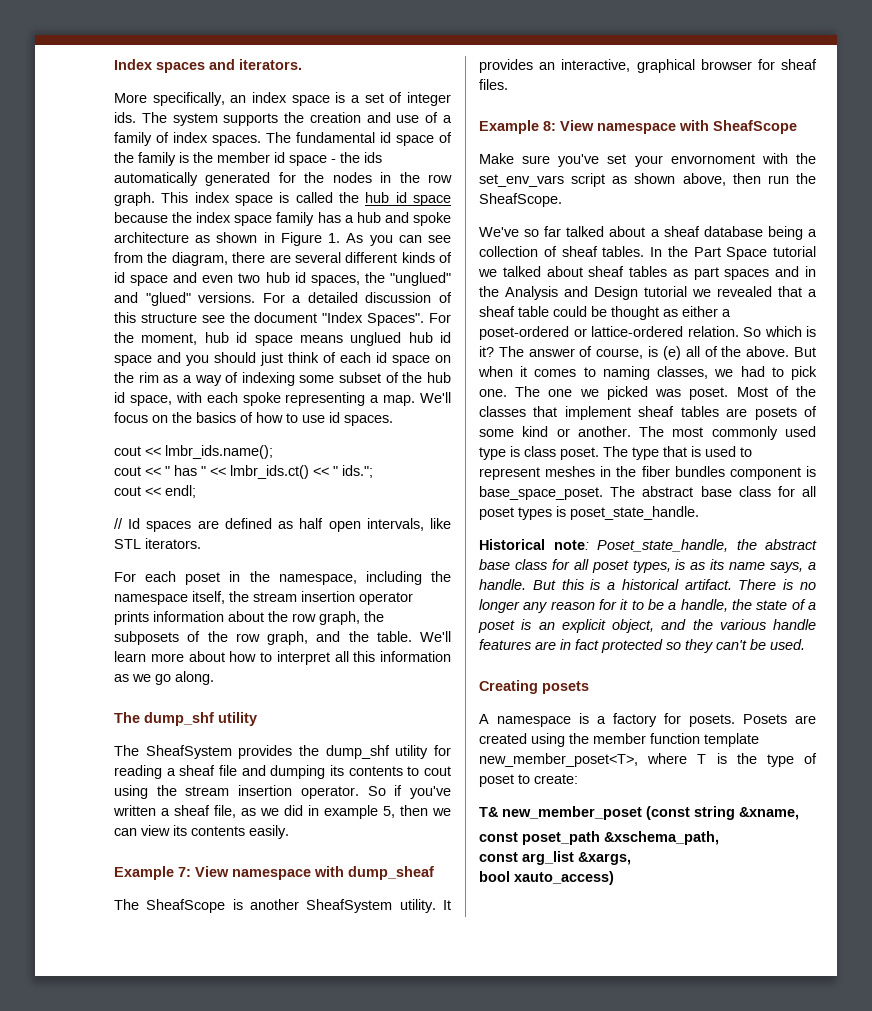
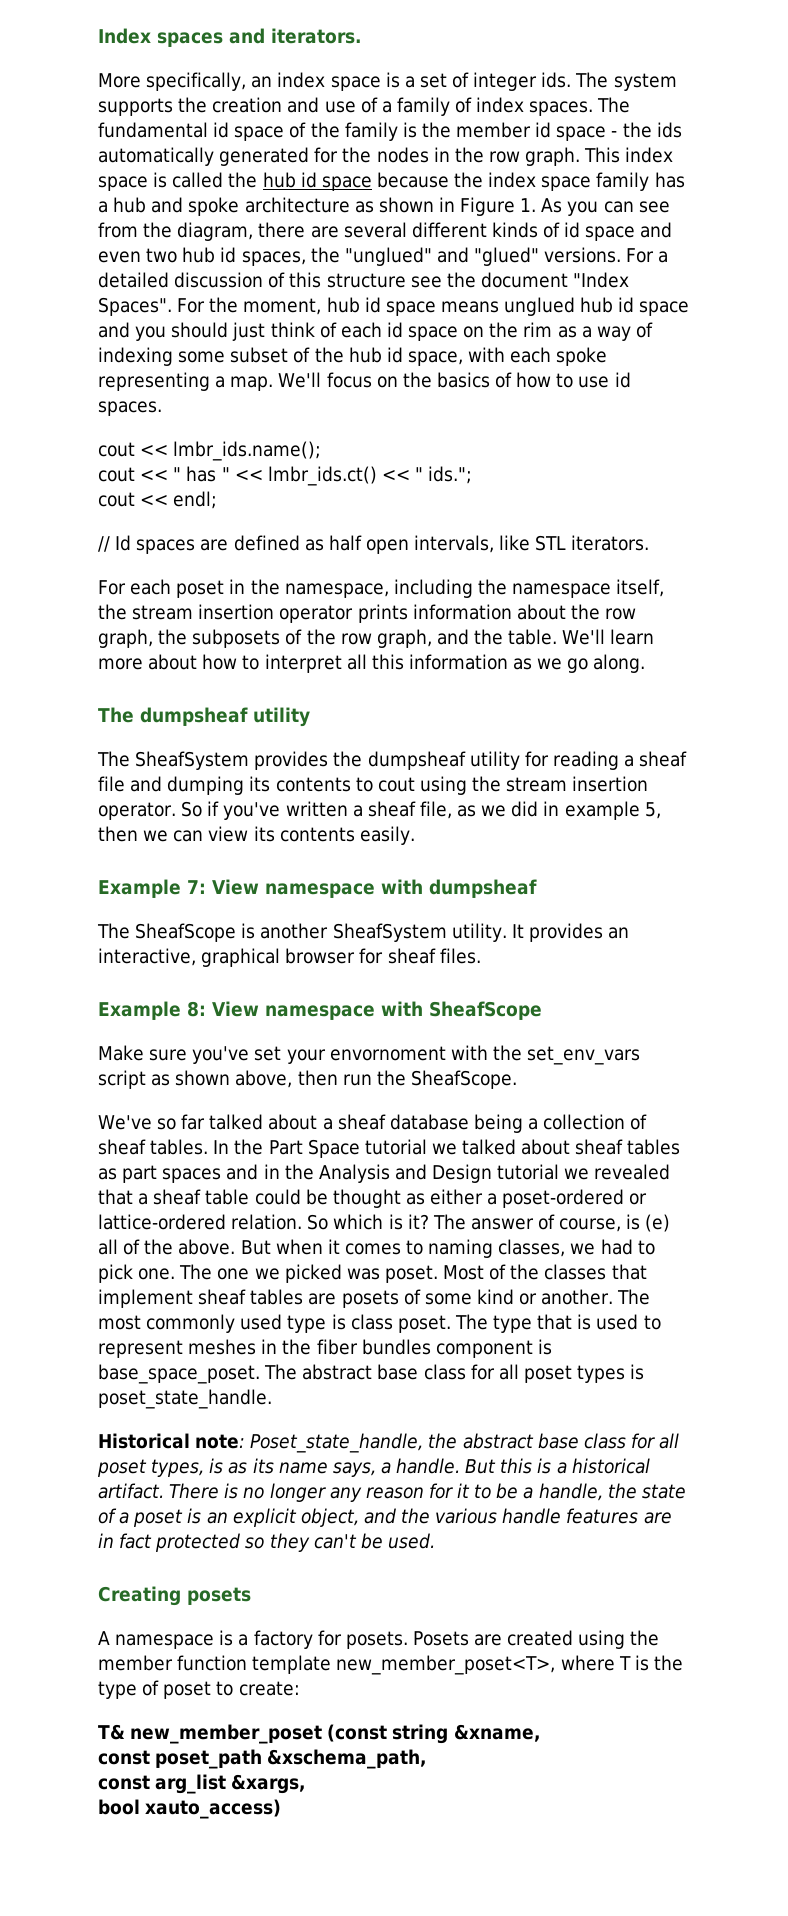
- The dump_shf utility
+ The dumpsheaf utility
- The SheafSystem provides the dump_shf utility for reading a sheaf file and dumping its contents to cout using the stream insertion operator.
+ The SheafSystem provides the dumpsheaf utility for reading a sheaf file and dumping its contents to cout using the stream insertion operator.
- Example 7: View namespace with dump_sheaf
+ Example 7: View namespace with dumpsheaf

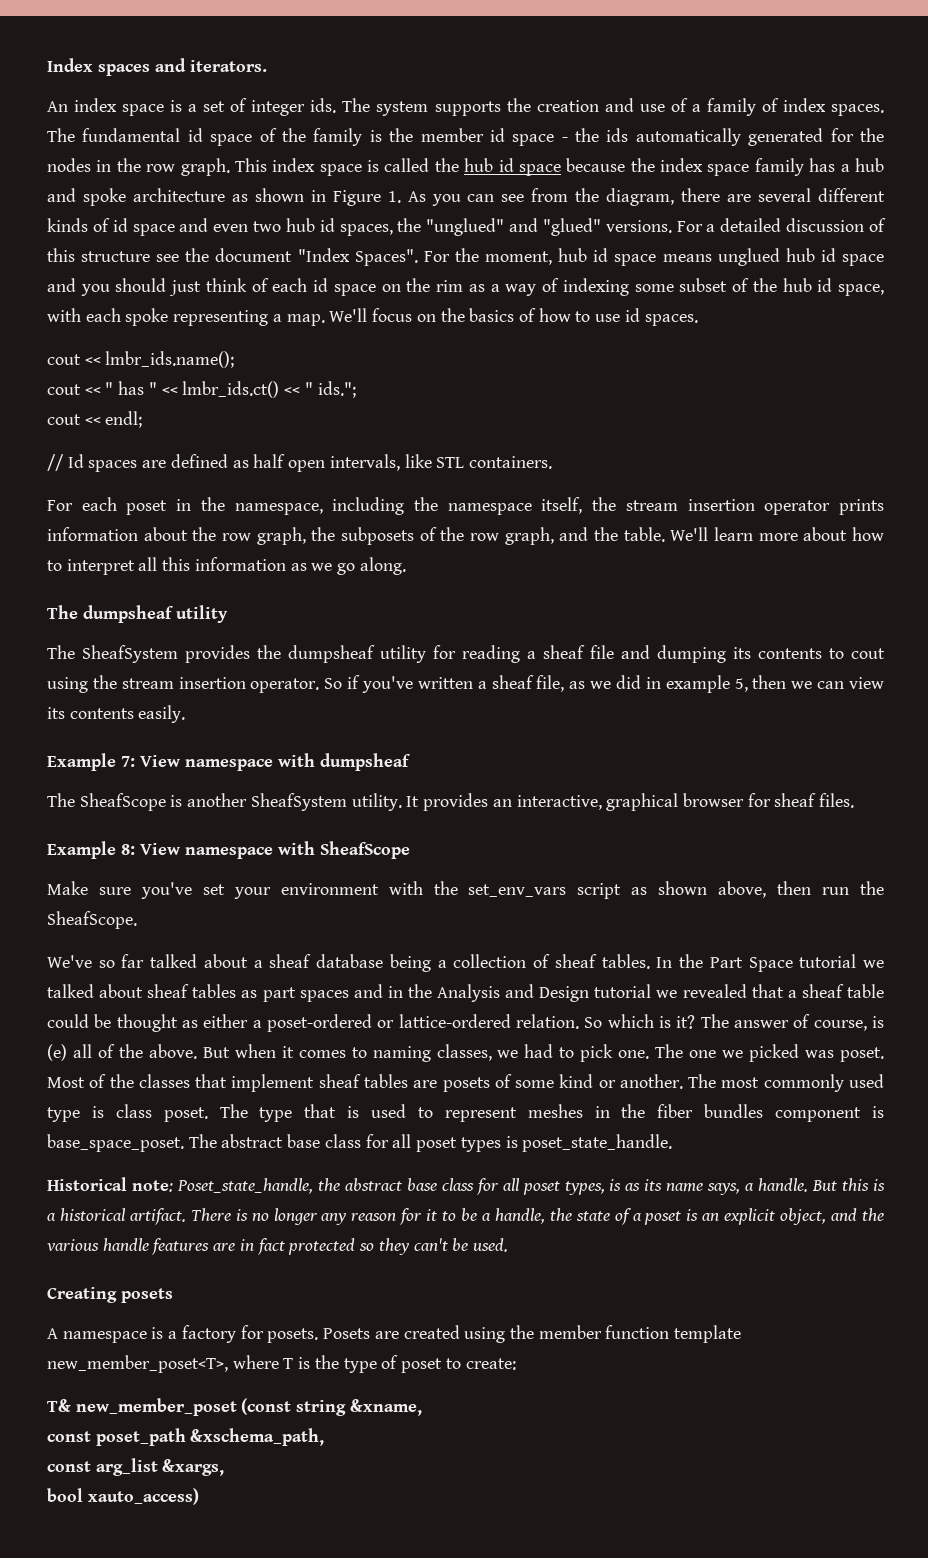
- More specifically, an index space is a set of integer ids.
+ An index space is a set of integer ids.
- // Id spaces are defined as half open intervals, like STL iterators.
+ // Id spaces are defined as half open intervals, like STL containers.
- Make sure you've set your envornoment with the set_env_vars script as shown above, then run the SheafScope.
+ Make sure you've set your environment with the set_env_vars script as shown above, then run the SheafScope.

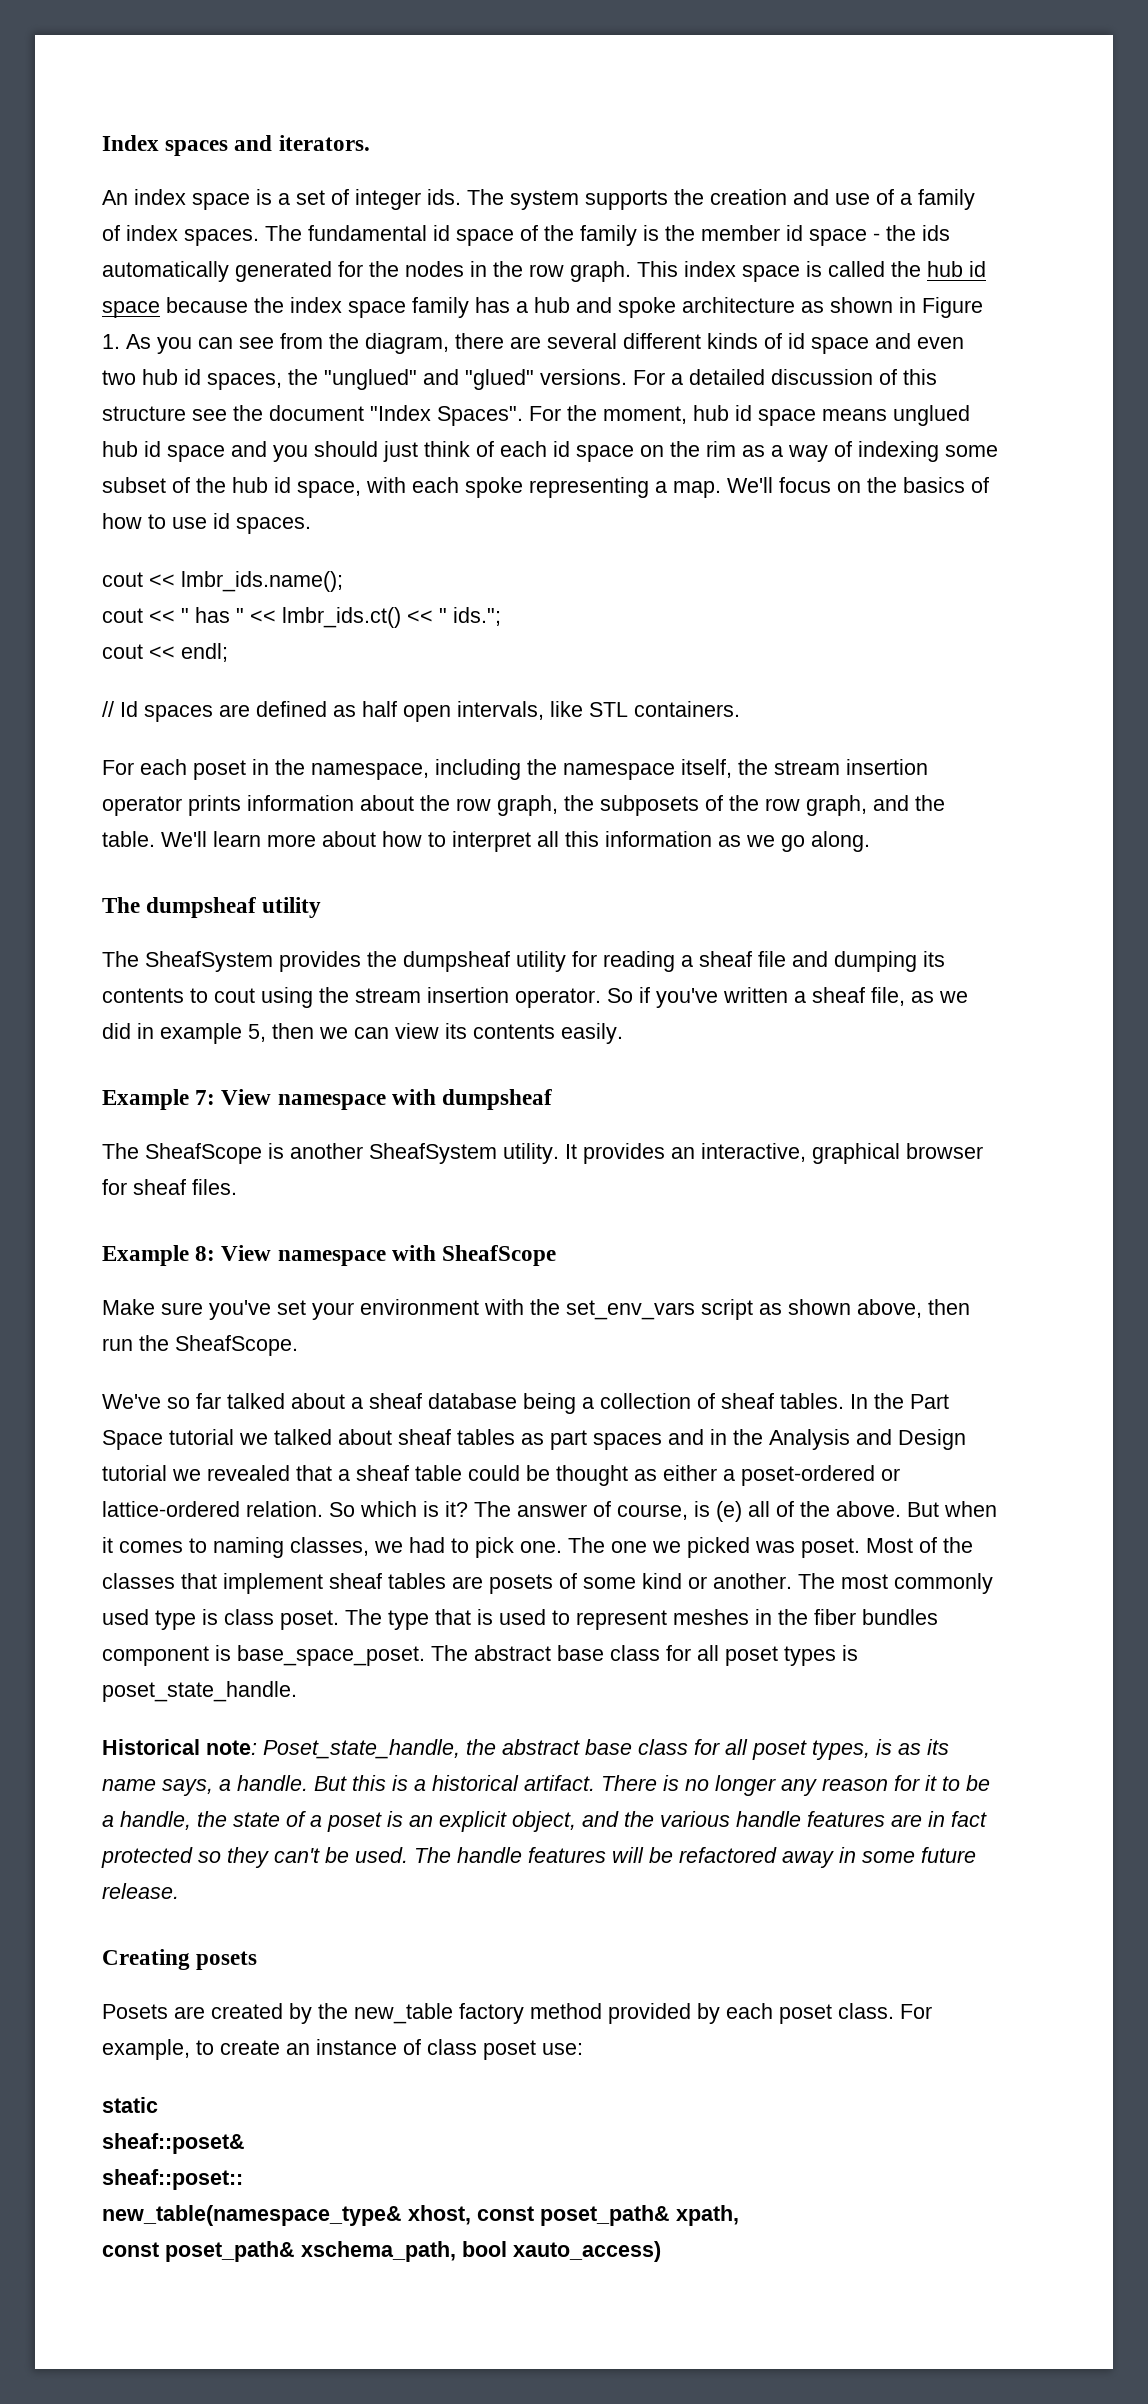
- There is no longer any reason for it to be a handle, the state of a poset is an explicit object, and the various handle features are in fact protected so they can't be used.
+ There is no longer any reason for it to be a handle, the state of a poset is an explicit object, and the various handle features are in fact protected so they can't be used. The handle features will be refactored away in some future release.
  Creating posets
- A namespace is a factory for posets. Posets are created using the member function template new_member_poset<T>, where T is the type of poset to create:
- T& new_member_poset (const string &xname,
- const poset_path &xschema_path,
- const arg_list &xargs,
- bool xauto_access)
+ Posets are created by the new_table factory method provided by each poset class. For example, to create an instance of class poset use:
+ static
+ sheaf::poset&
+ sheaf::poset::
+ new_table(namespace_type& xhost, const poset_path& xpath,
+ const poset_path& xschema_path, bool xauto_access)

